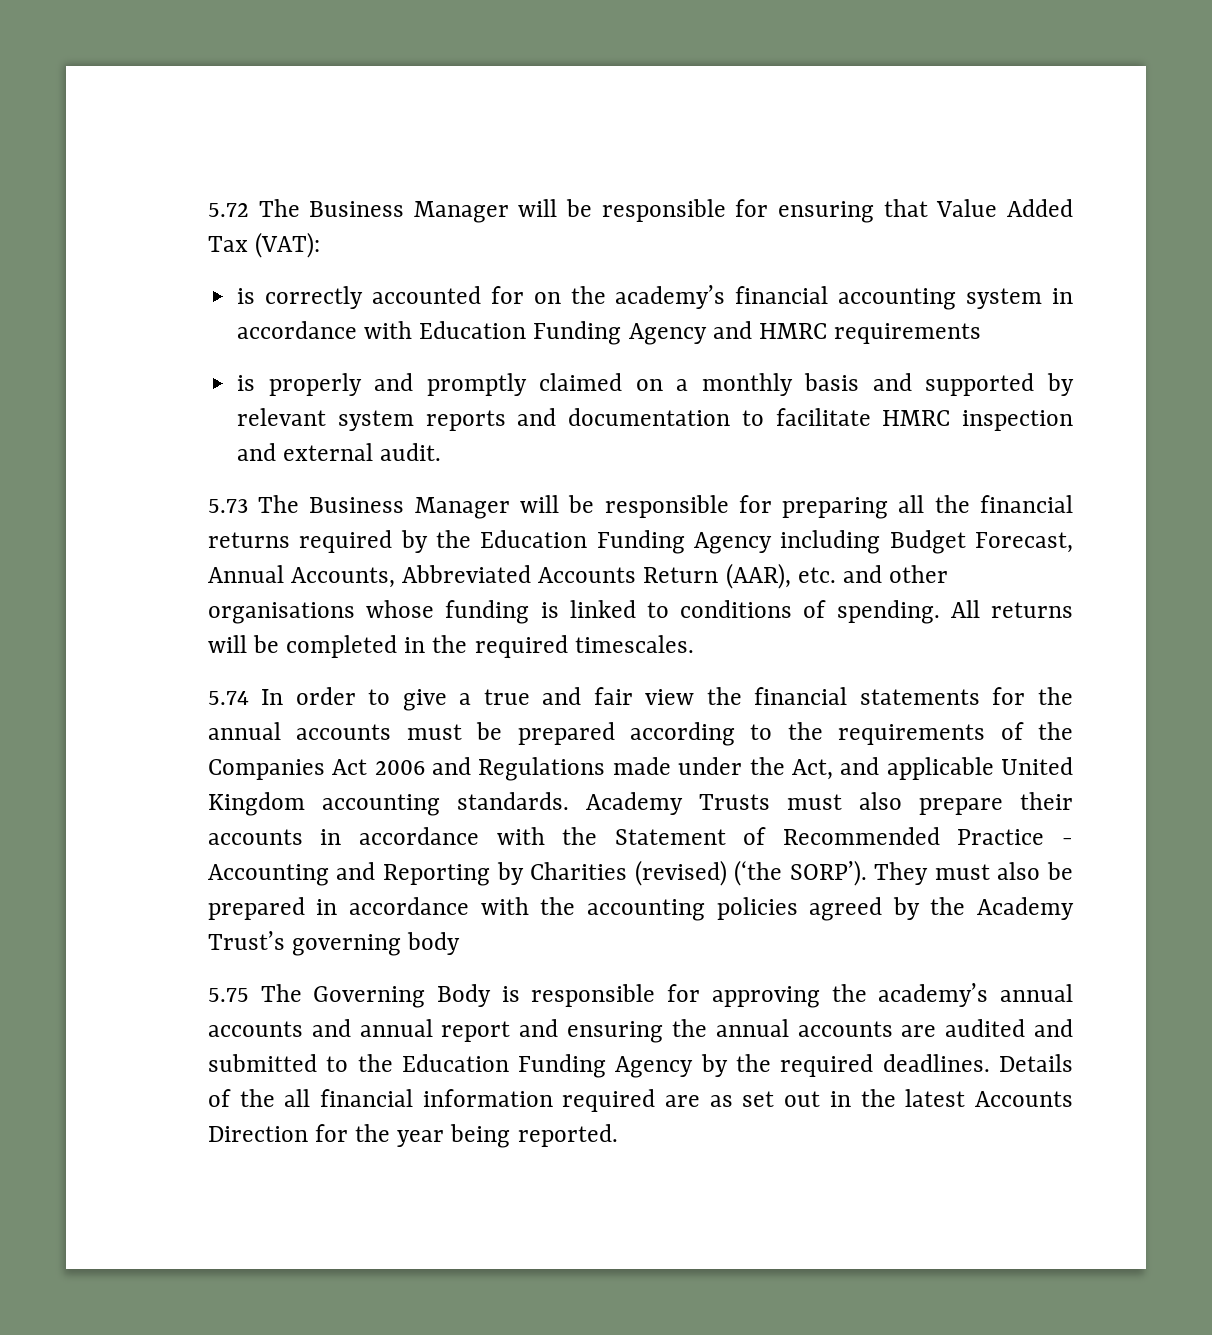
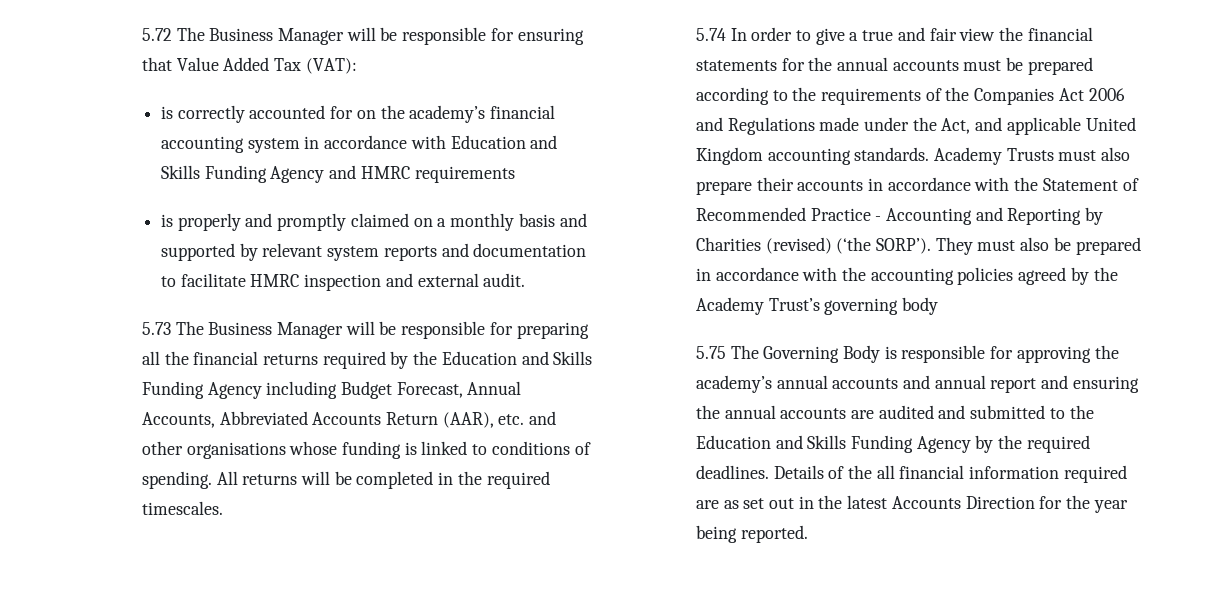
- is correctly accounted for on the academy’s financial accounting system in accordance with Education Funding Agency and HMRC requirements
+ is correctly accounted for on the academy’s financial accounting system in accordance with Education and Skills Funding Agency and HMRC requirements
- 5.73 The Business Manager will be responsible for preparing all the financial returns required by the Education Funding Agency including Budget Forecast, Annual Accounts, Abbreviated Accounts Return (AAR), etc. and other organisations whose funding is linked to conditions of spending.
+ 5.73 The Business Manager will be responsible for preparing all the financial returns required by the Education and Skills Funding Agency including Budget Forecast, Annual Accounts, Abbreviated Accounts Return (AAR), etc. and other organisations whose funding is linked to conditions of spending.
- 5.75 The Governing Body is responsible for approving the academy’s annual accounts and annual report and ensuring the annual accounts are audited and submitted to the Education Funding Agency by the required deadlines.
+ 5.75 The Governing Body is responsible for approving the academy’s annual accounts and annual report and ensuring the annual accounts are audited and submitted to the Education and Skills Funding Agency by the required deadlines.

